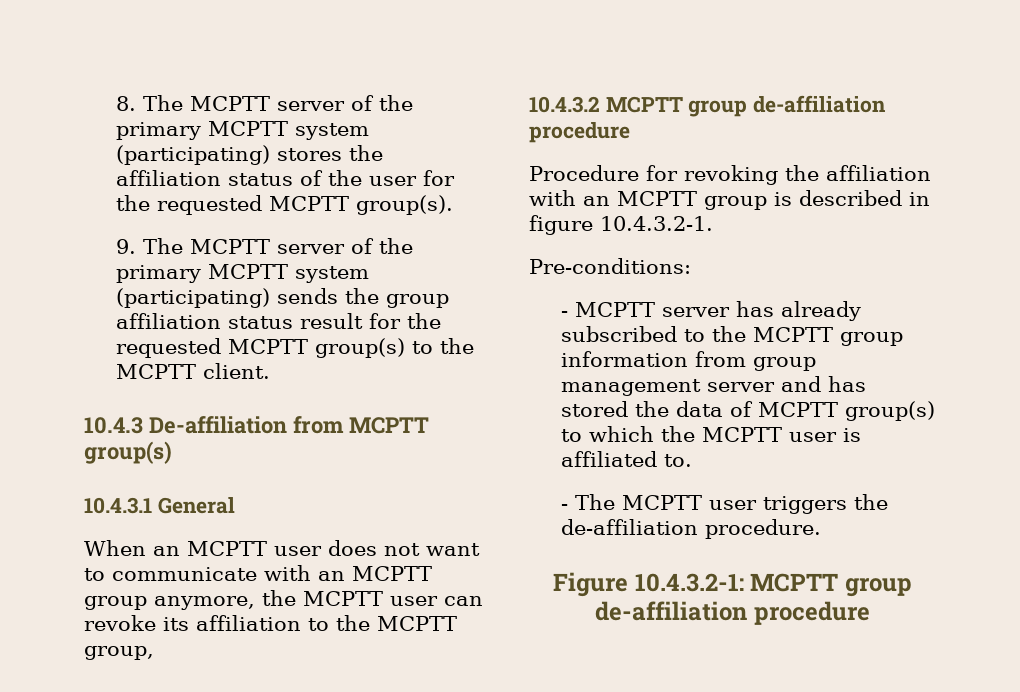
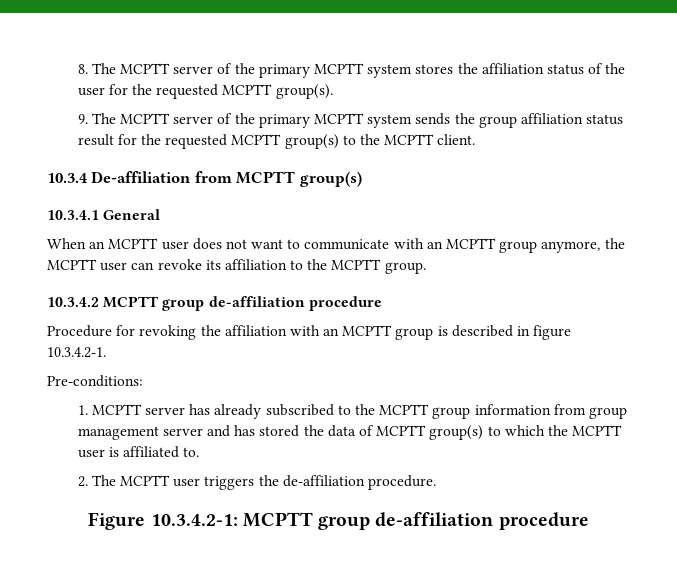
- 8. The MCPTT server of the primary MCPTT system (participating) stores the affiliation status of the user for the requested MCPTT group(s).
+ 8. The MCPTT server of the primary MCPTT system stores the affiliation status of the user for the requested MCPTT group(s).
- 9. The MCPTT server of the primary MCPTT system (participating) sends the group affiliation status result for the requested MCPTT group(s) to the MCPTT client.
+ 9. The MCPTT server of the primary MCPTT system sends the group affiliation status result for the requested MCPTT group(s) to the MCPTT client.
- 10.4.3 De-affiliation from MCPTT group(s)
+ 10.3.4 De-affiliation from MCPTT group(s)
- 10.4.3.1 General
+ 10.3.4.1 General
- When an MCPTT user does not want to communicate with an MCPTT group anymore, the MCPTT user can revoke its affiliation to the MCPTT group,
- 10.4.3.2 MCPTT group de-affiliation procedure
+ When an MCPTT user does not want to communicate with an MCPTT group anymore, the MCPTT user can revoke its affiliation to the MCPTT group.
+ 10.3.4.2 MCPTT group de-affiliation procedure
- Procedure for revoking the affiliation with an MCPTT group is described in figure 10.4.3.2-1.
+ Procedure for revoking the affiliation with an MCPTT group is described in figure 10.3.4.2-1.
- - MCPTT server has already subscribed to the MCPTT group information from group management server and has stored the data of MCPTT group(s) to which the MCPTT user is affiliated to.
+ 1. MCPTT server has already subscribed to the MCPTT group information from group management server and has stored the data of MCPTT group(s) to which the MCPTT user is affiliated to.
- - The MCPTT user triggers the de-affiliation procedure.
+ 2. The MCPTT user triggers the de-affiliation procedure.
- Figure 10.4.3.2-1: MCPTT group de-affiliation procedure
+ Figure 10.3.4.2-1: MCPTT group de-affiliation procedure

